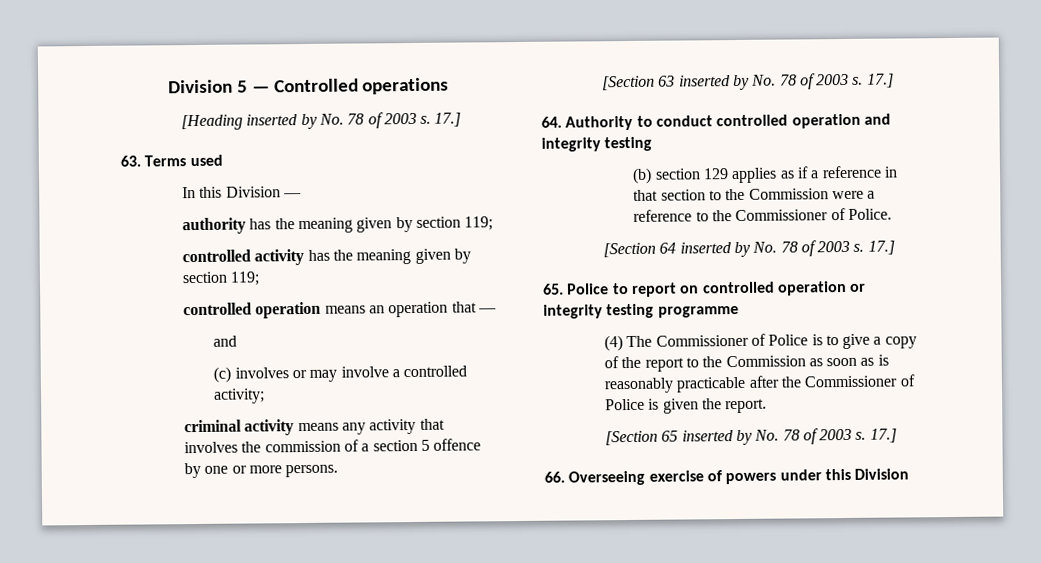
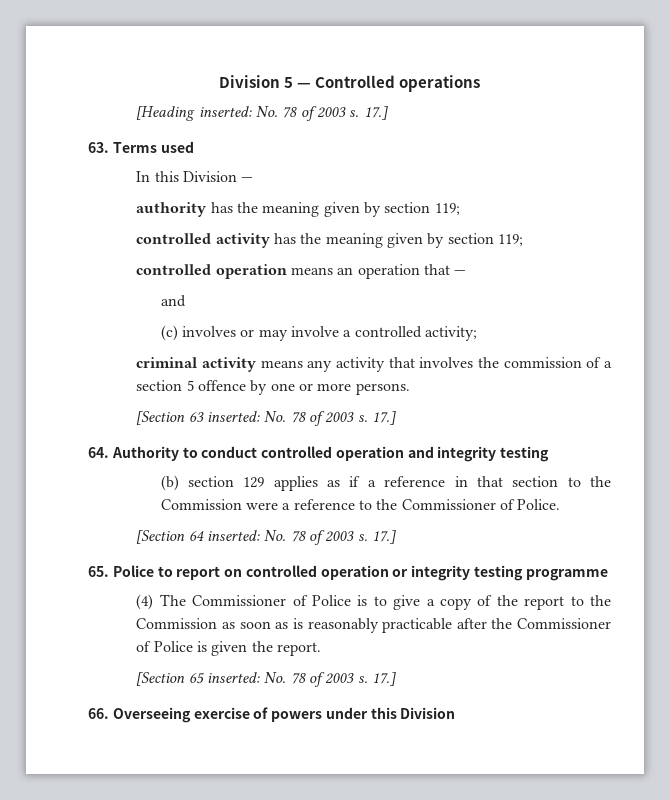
- [Heading inserted by No. 78 of 2003 s.
+ [Heading inserted: No. 78 of 2003 s.
- [Section 63 inserted by No. 78 of 2003 s.
+ [Section 63 inserted: No. 78 of 2003 s.
- [Section 64 inserted by No. 78 of 2003 s.
+ [Section 64 inserted: No. 78 of 2003 s.
- [Section 65 inserted by No. 78 of 2003 s.
+ [Section 65 inserted: No. 78 of 2003 s.

